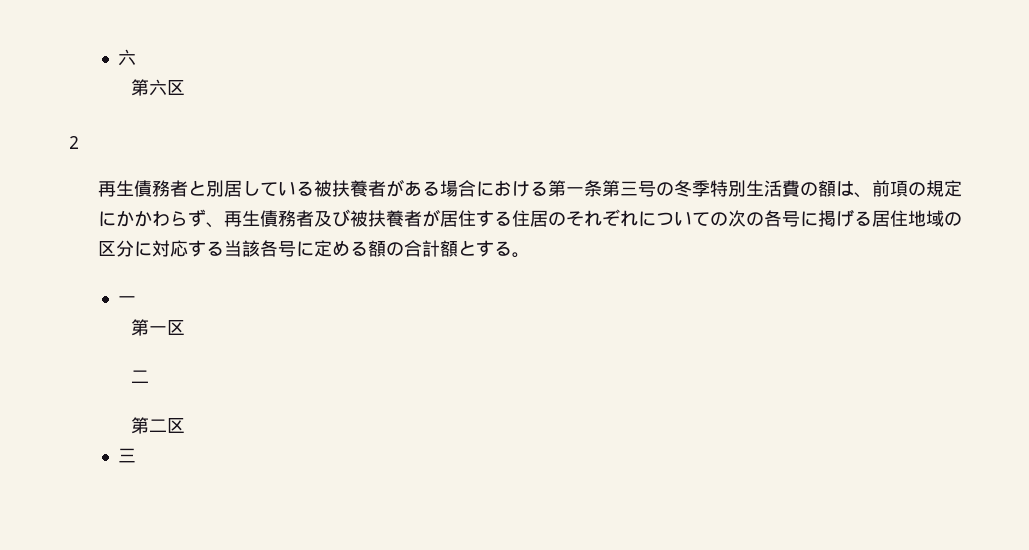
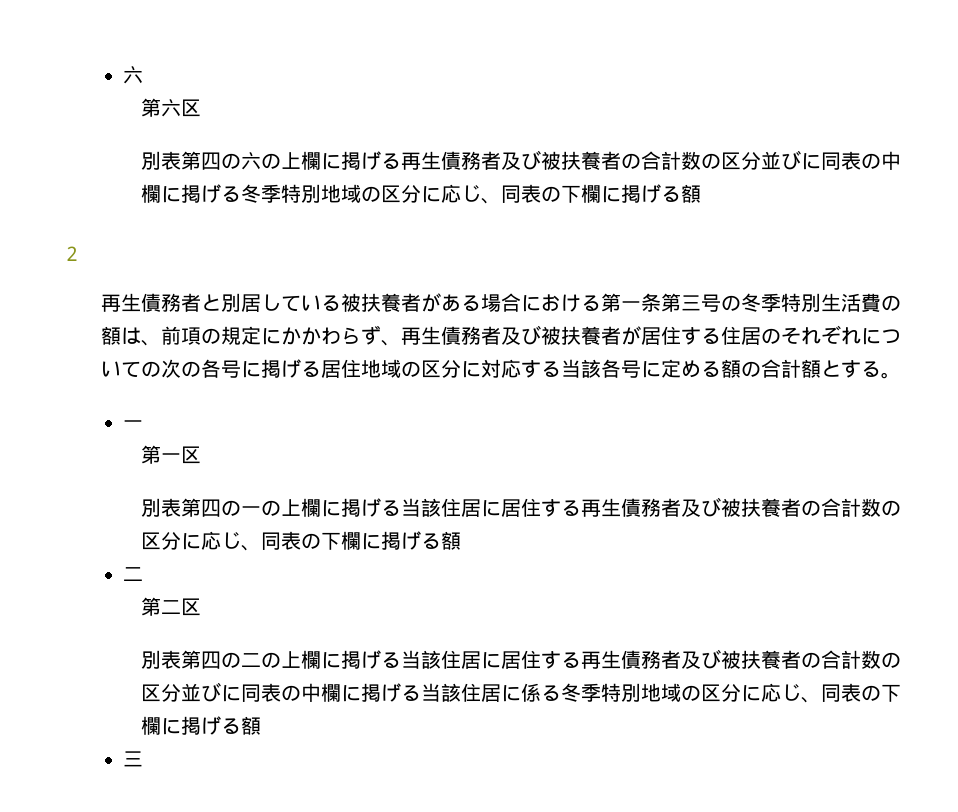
+ 別表第四の六の上欄に掲げる再生債務者及び被扶養者の合計数の区分並びに同表の中欄に掲げる冬季特別地域の区分に応じ、同表の下欄に掲げる額
  第一区
+ 別表第四の一の上欄に掲げる当該住居に居住する再生債務者及び被扶養者の合計数の区分に応じ、同表の下欄に掲げる額
  二
  第二区
+ 別表第四の二の上欄に掲げる当該住居に居住する再生債務者及び被扶養者の合計数の区分並びに同表の中欄に掲げる当該住居に係る冬季特別地域の区分に応じ、同表の下欄に掲げる額

